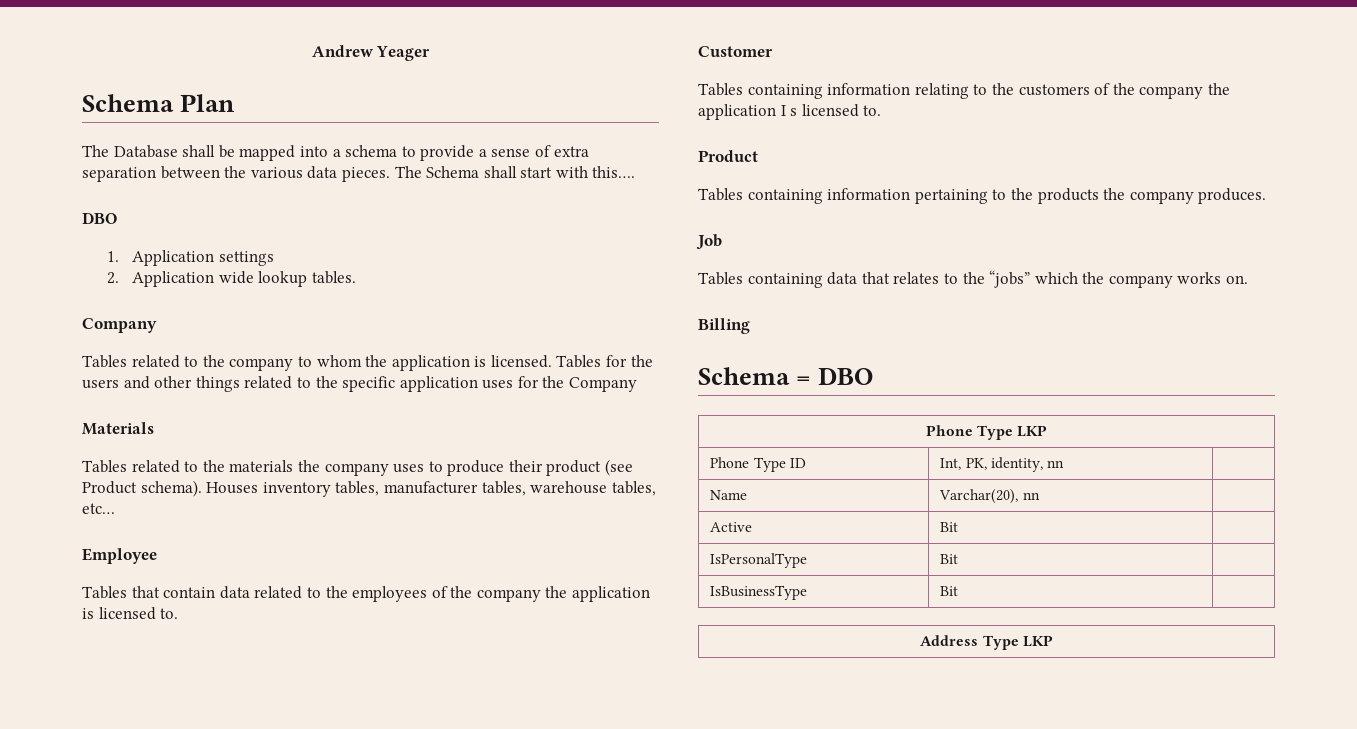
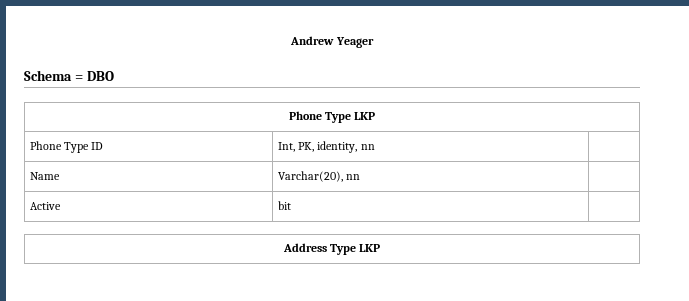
- Schema Plan
- The Database shall be mapped into a schema to provide a sense of extra separation between the various data pieces. The Schema shall start with this….
- DBO
- 1. Application settings
- 2. Application wide lookup tables.
- Company
- Tables related to the company to whom the application is licensed. Tables for the users and other things related to the specific application uses for the Company
- Materials
- Tables related to the materials the company uses to produce their product (see Product schema). Houses inventory tables, manufacturer tables, warehouse tables, etc…
- Employee
- Tables that contain data related to the employees of the company the application is licensed to.
- Customer
- Tables containing information relating to the customers of the company the application I s licensed to.
- Product
- Tables containing information pertaining to the products the company produces.
- Job
- Tables containing data that relates to the “jobs” which the company works on.
- Billing
- Active | Bit |
- IsPersonalType | Bit |
- IsBusinessType | Bit |
+ Active | bit |

